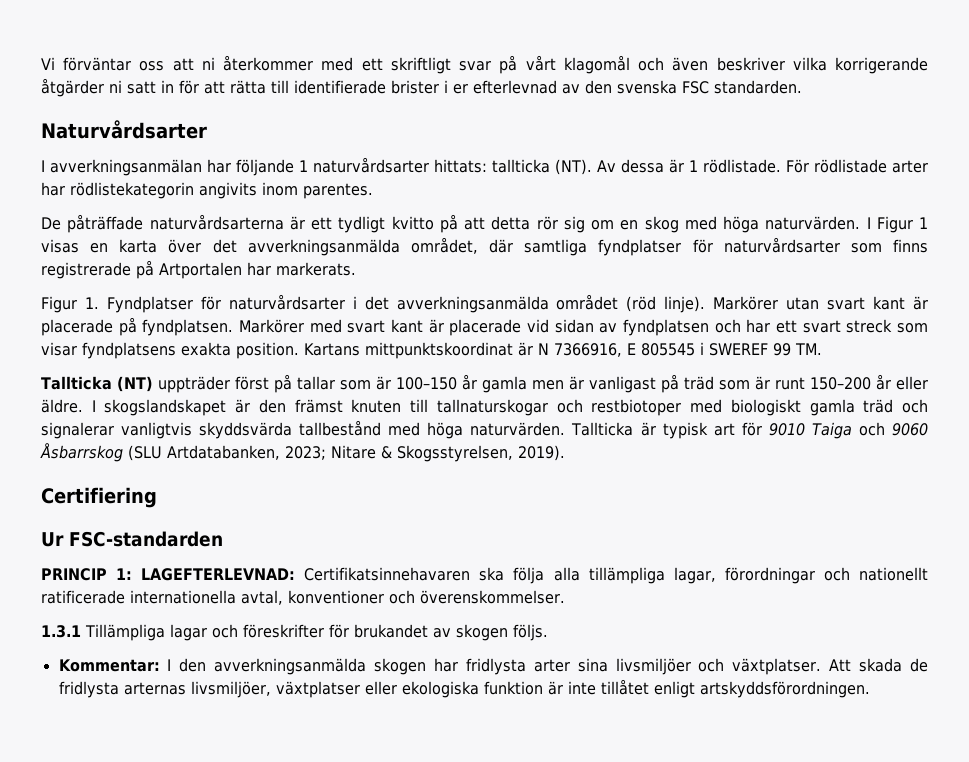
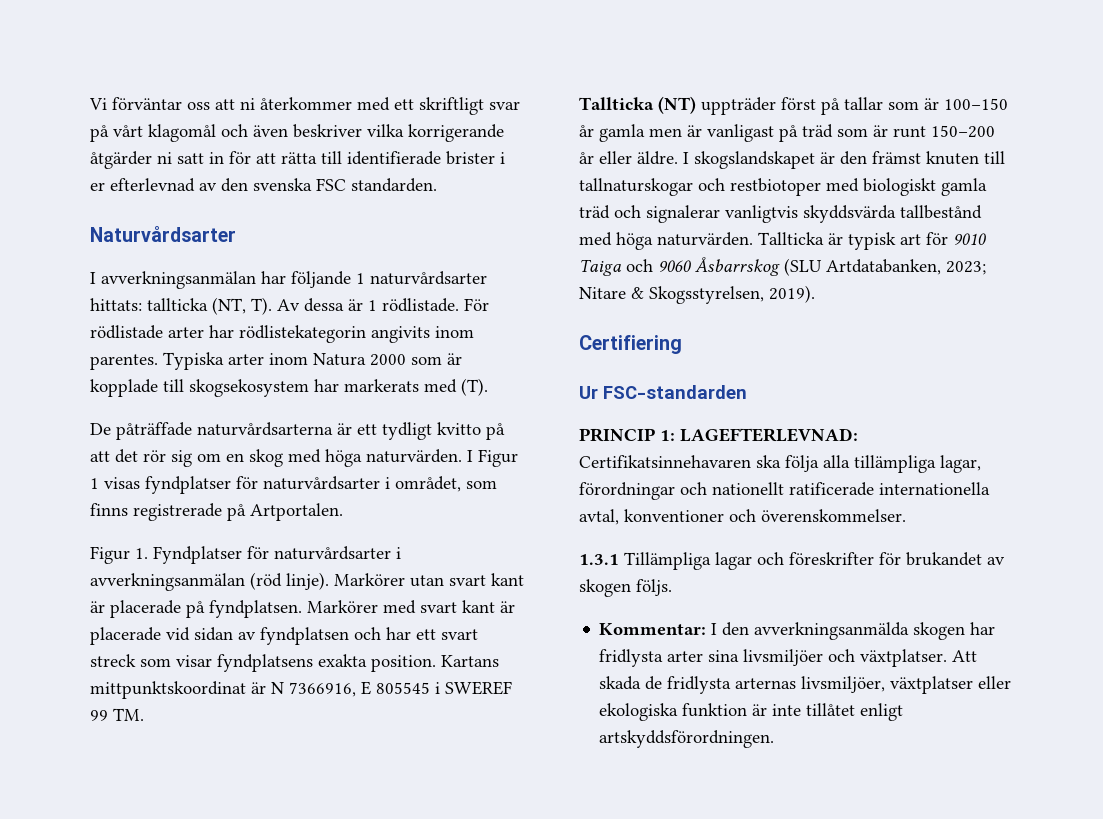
- I avverkningsanmälan har följande 1 naturvårdsarter hittats: tallticka (NT). Av dessa är 1 rödlistade.
+ I avverkningsanmälan har följande 1 naturvårdsarter hittats: tallticka (NT, T). Av dessa är 1 rödlistade.
+ Typiska arter inom Natura 2000 som är kopplade till skogsekosystem har markerats med (T).
- De påträffade naturvårdsarterna är ett tydligt kvitto på att detta rör sig om en skog med höga naturvärden.
+ De påträffade naturvårdsarterna är ett tydligt kvitto på att det rör sig om en skog med höga naturvärden.
- I Figur 1 visas en karta över det avverkningsanmälda området, där samtliga fyndplatser för naturvårdsarter som finns registrerade på Artportalen har markerats.
+ I Figur 1 visas fyndplatser för naturvårdsarter i området, som finns registrerade på Artportalen.
- Figur 1. Fyndplatser för naturvårdsarter i det avverkningsanmälda området (röd linje).
+ Figur 1. Fyndplatser för naturvårdsarter i avverkningsanmälan (röd linje).

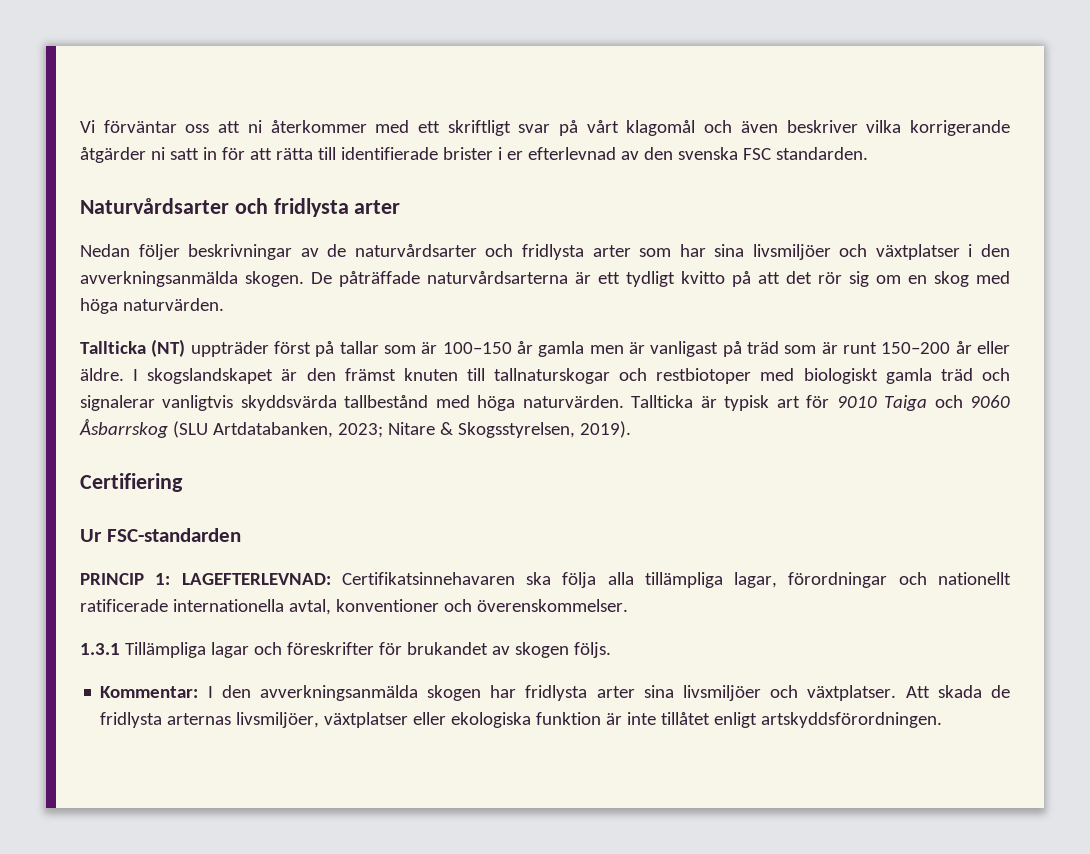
- Naturvårdsarter
- I avverkningsanmälan har följande 1 naturvårdsarter hittats: tallticka (NT, T). Av dessa är 1 rödlistade. För rödlistade arter har rödlistekategorin angivits inom parentes. Typiska arter inom Natura 2000 som är kopplade till skogsekosystem har markerats med (T).
- De påträffade naturvårdsarterna är ett tydligt kvitto på att det rör sig om en skog med höga naturvärden. I Figur 1 visas fyndplatser för naturvårdsarter i området, som finns registrerade på Artportalen.
- Figur 1. Fyndplatser för naturvårdsarter i avverkningsanmälan (röd linje). Markörer utan svart kant är placerade på fyndplatsen. Markörer med svart kant är placerade vid sidan av fyndplatsen och har ett svart streck som visar fyndplatsens exakta position. Kartans mittpunktskoordinat är N 7366916, E 805545 i SWEREF 99 TM.
+ Naturvårdsarter och fridlysta arter
+ Nedan följer beskrivningar av de naturvårdsarter och fridlysta arter som har sina livsmiljöer och växtplatser i den avverkningsanmälda skogen. De påträffade naturvårdsarterna är ett tydligt kvitto på att det rör sig om en skog med höga naturvärden.

